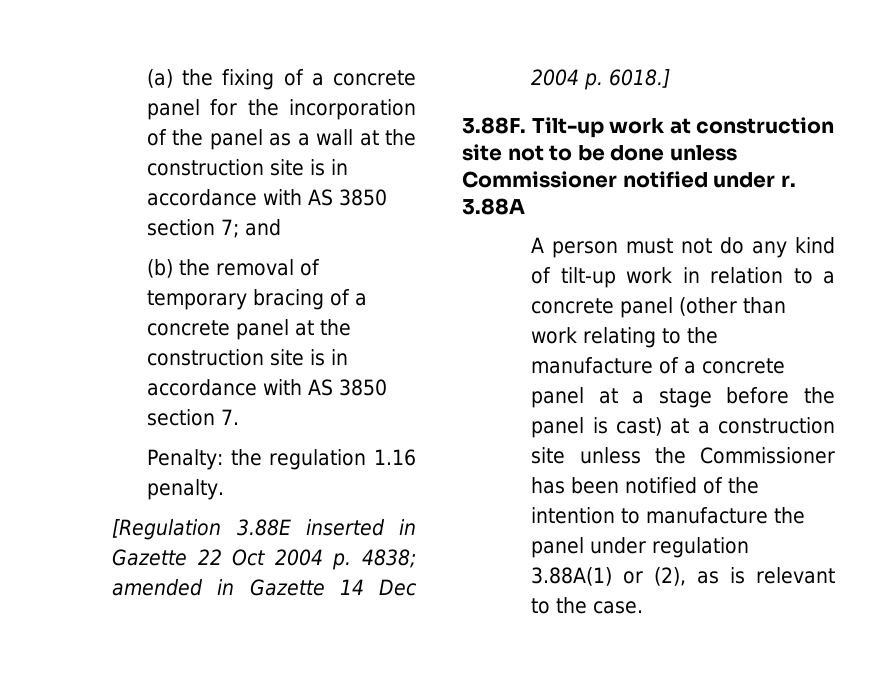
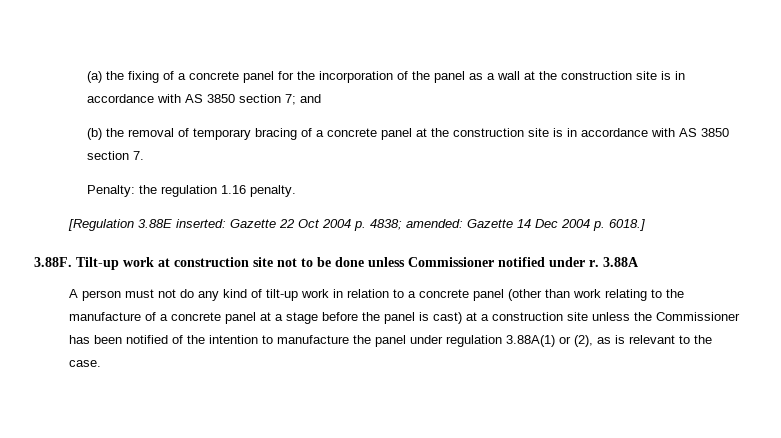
- [Regulation 3.88E inserted in Gazette 22 Oct 2004 p. 4838; amended in Gazette 14 Dec 2004 p. 6018.]
+ [Regulation 3.88E inserted: Gazette 22 Oct 2004 p. 4838; amended: Gazette 14 Dec 2004 p. 6018.]

